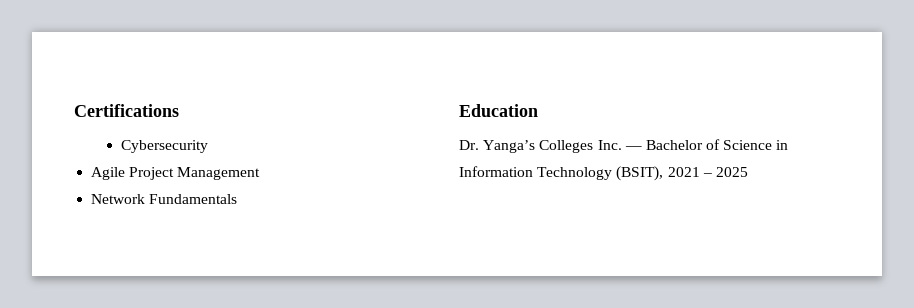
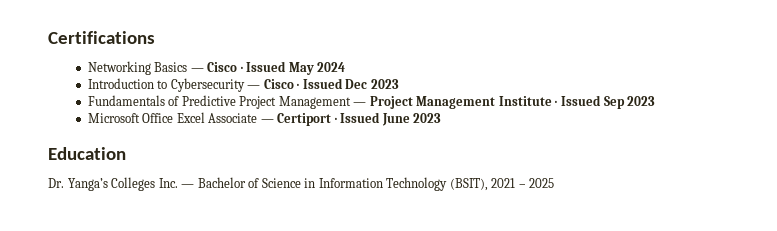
- Cybersecurity
- Agile Project Management
- Network Fundamentals
+ Networking Basics — Cisco · Issued May 2024
+ Introduction to Cybersecurity — Cisco · Issued Dec 2023
+ Fundamentals of Predictive Project Management — Project Management Institute · Issued Sep 2023
+ Microsoft Office Excel Associate — Certiport · Issued June 2023

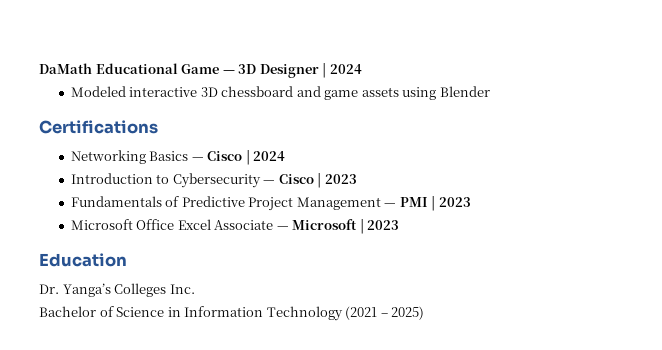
+ DaMath Educational Game — 3D Designer | 2024
+ Modeled interactive 3D chessboard and game assets using Blender
- Networking Basics — Cisco · Issued May 2024
+ Networking Basics — Cisco | 2024
- Introduction to Cybersecurity — Cisco · Issued Dec 2023
+ Introduction to Cybersecurity — Cisco | 2023
- Fundamentals of Predictive Project Management — Project Management Institute · Issued Sep 2023
+ Fundamentals of Predictive Project Management — PMI | 2023
- Microsoft Office Excel Associate — Certiport · Issued June 2023
+ Microsoft Office Excel Associate — Microsoft | 2023
- Dr. Yanga’s Colleges Inc. — Bachelor of Science in Information Technology (BSIT), 2021 – 2025
+ Dr. Yanga’s Colleges Inc.
+ Bachelor of Science in Information Technology (2021 – 2025)

